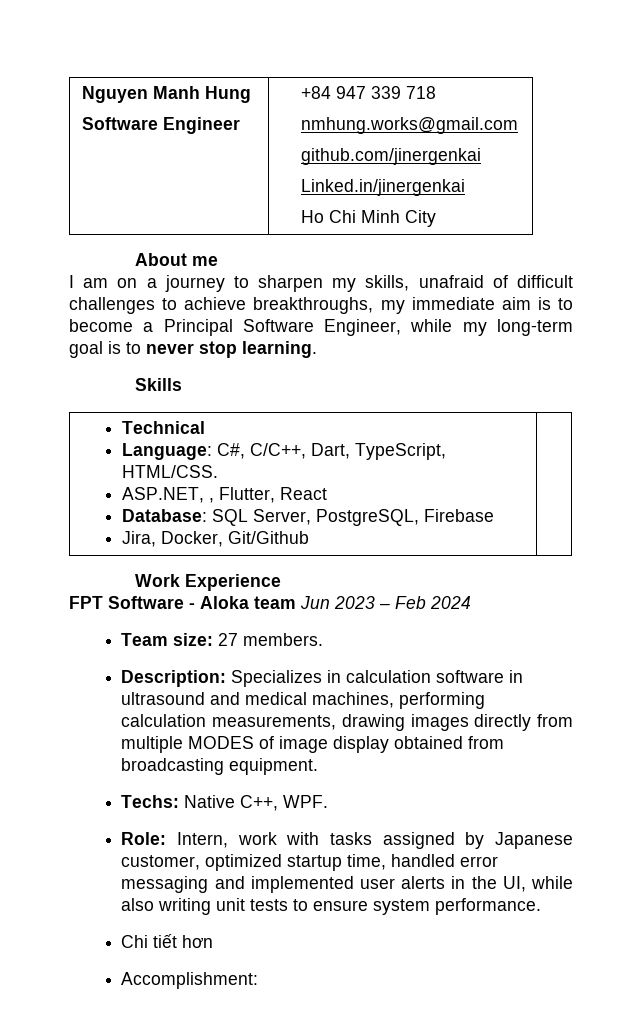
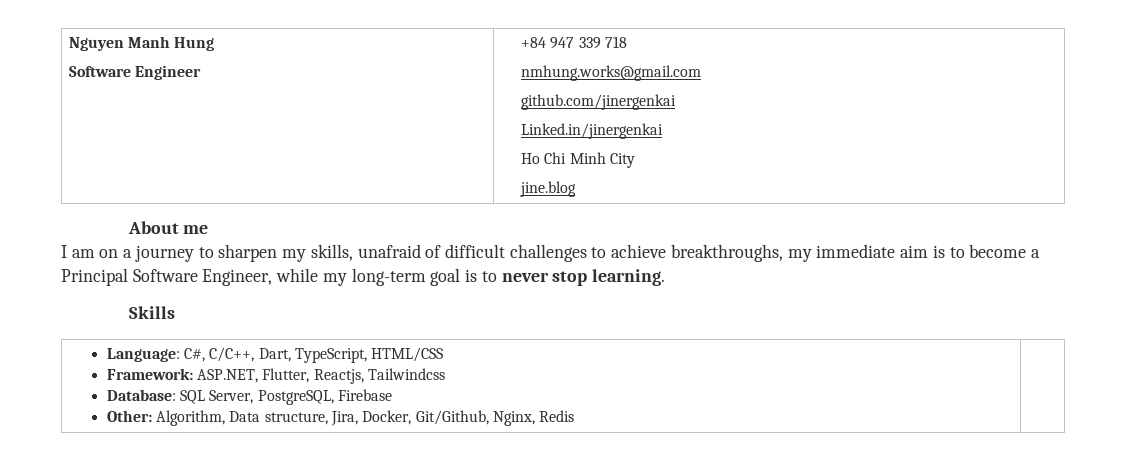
  Nguyen Manh Hung
  Software Engineer | +84 947 339 718
  nmhung.works@gmail.com
  github.com/jinergenkai
  Linked.in/jinergenkai
  Ho Chi Minh City
+ jine.blog
- Technical
- Language: C#, C/C++, Dart, TypeScript, HTML/CSS.
- ASP.NET, , Flutter, React
+ Language: C#, C/C++, Dart, TypeScript, HTML/CSS
+ Framework: ASP.NET, Flutter, Reactjs, Tailwindcss
  Database: SQL Server, PostgreSQL, Firebase
- Jira, Docker, Git/Github |
- Work Experience
- FPT Software - Aloka team Jun 2023 – Feb 2024
- Team size: 27 members.
- Description: Specializes in calculation software in ultrasound and medical machines, performing calculation measurements, drawing images directly from multiple MODES of image display obtained from broadcasting equipment.
- Techs: Native C++, WPF.
- Role: Intern, work with tasks assigned by Japanese customer, optimized startup time, handled error messaging and implemented user alerts in the UI, while also writing unit tests to ensure system performance.
- Chi tiết hơn
- Accomplishment:
+ Other: Algorithm, Data structure, Jira, Docker, Git/Github, Nginx, Redis |

